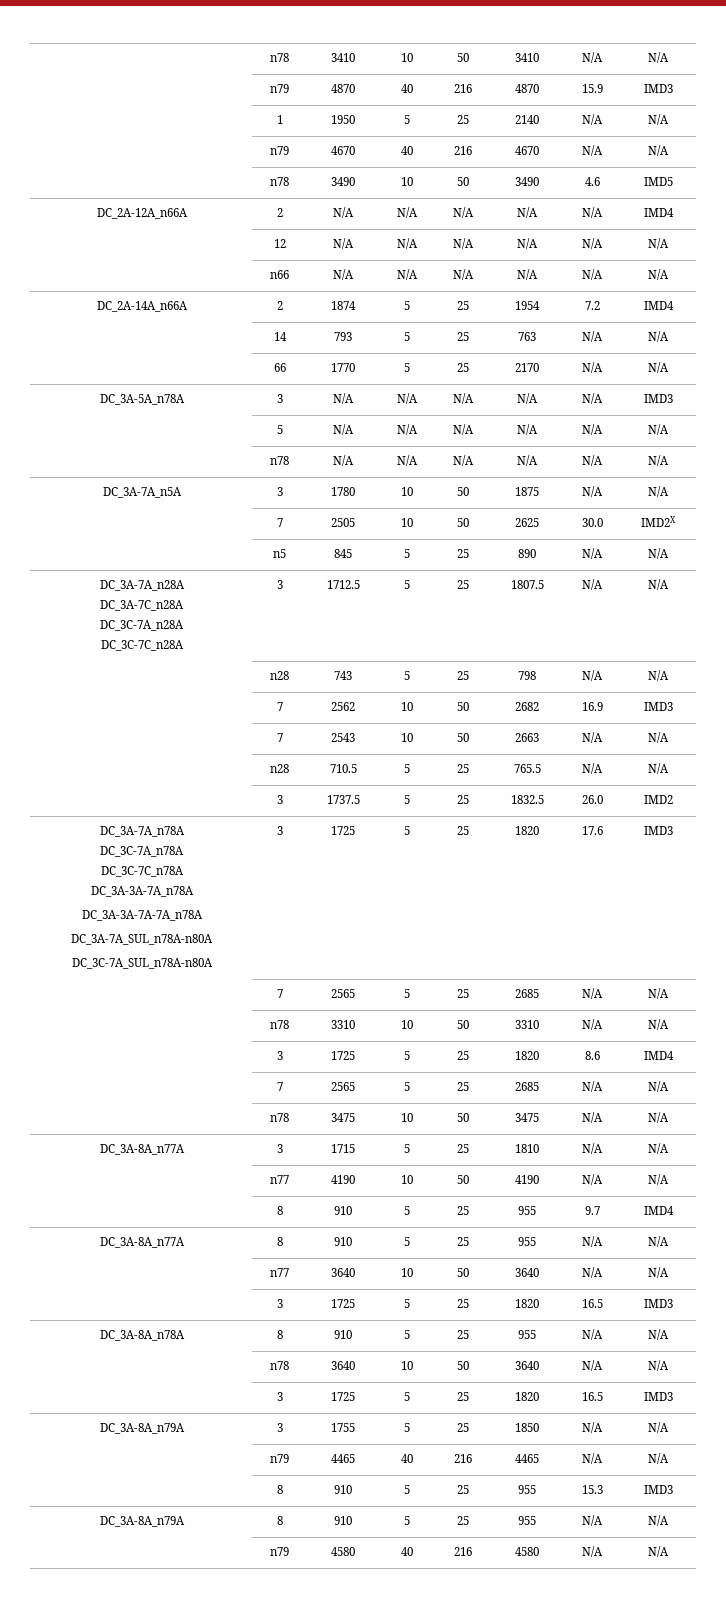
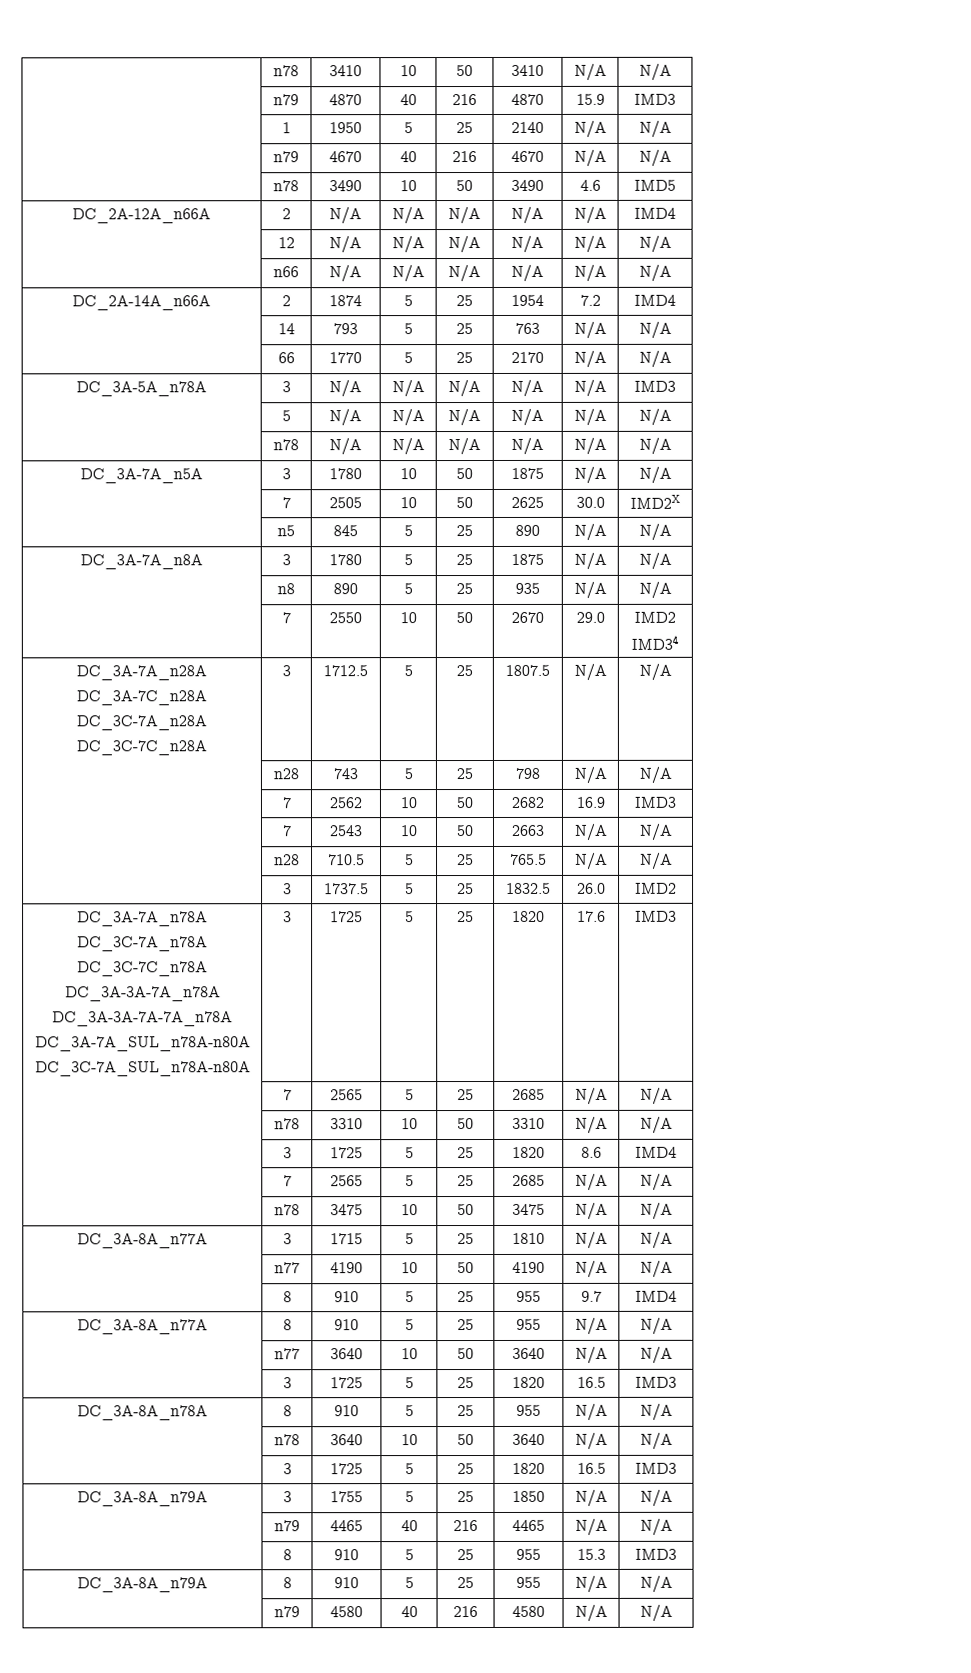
+ DC_3A-7A_n8A | 3 | 1780 | 5 | 25 | 1875 | N/A | N/A
+ | n8 | 890 | 5 | 25 | 935 | N/A | N/A
+ | 7 | 2550 | 10 | 50 | 2670 | 29.0 | IMD2
+ IMD34

